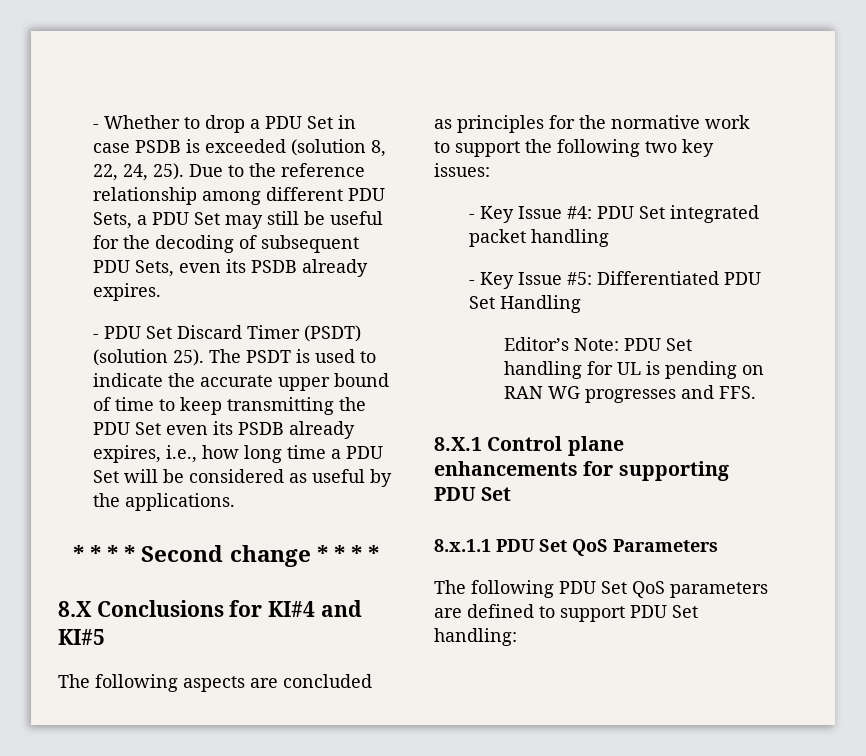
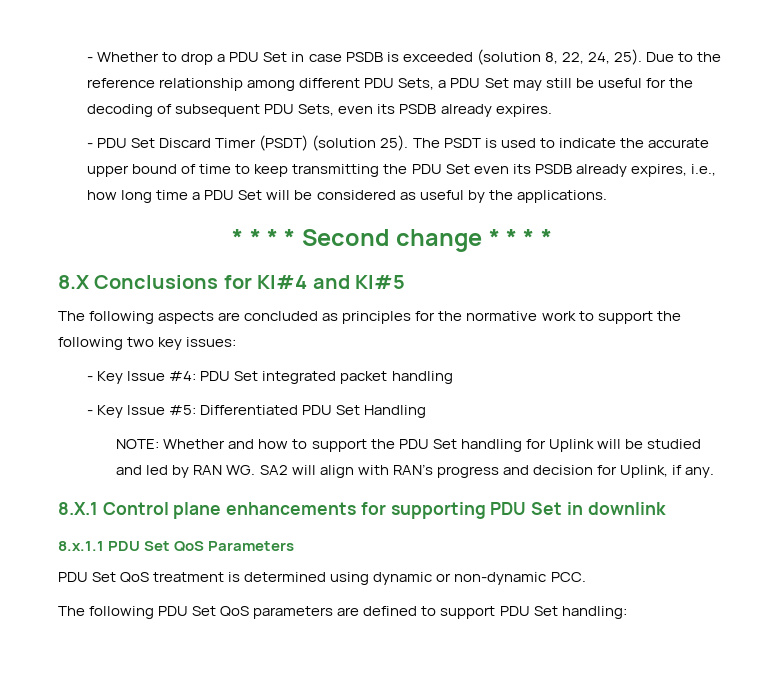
- Editor’s Note: PDU Set handling for UL is pending on RAN WG progresses and FFS.
+ NOTE: Whether and how to support the PDU Set handling for Uplink will be studied and led by RAN WG. SA2 will align with RAN’s progress and decision for Uplink, if any.
- 8.X.1 Control plane enhancements for supporting PDU Set
+ 8.X.1 Control plane enhancements for supporting PDU Set in downlink
+ PDU Set QoS treatment is determined using dynamic or non-dynamic PCC.

